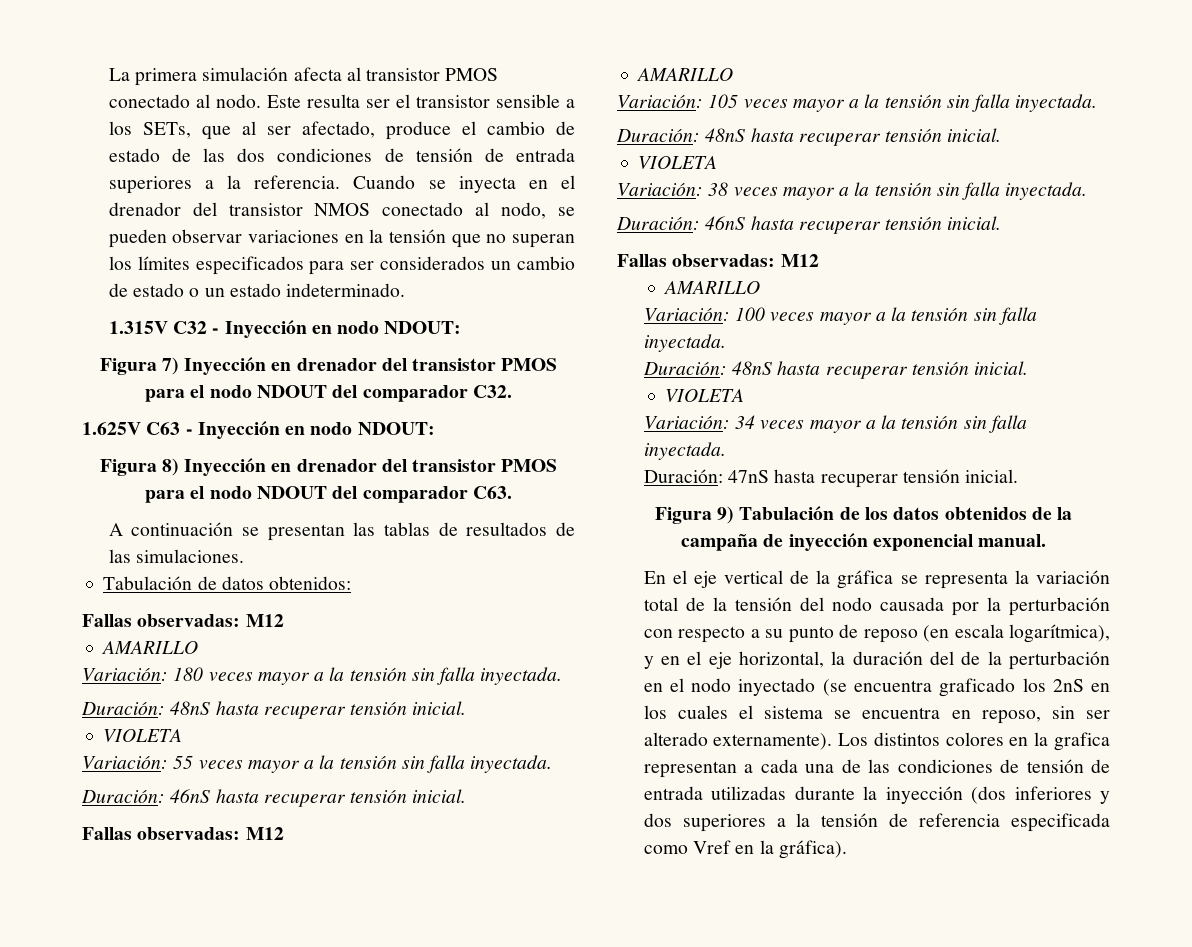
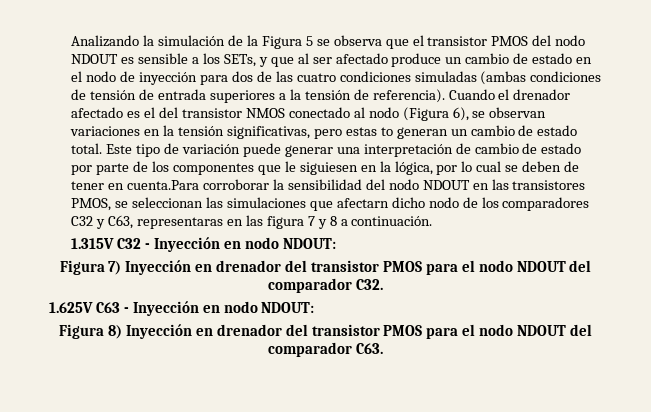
- La primera simulación afecta al transistor PMOS conectado al nodo. Este resulta ser el transistor sensible a los SETs, que al ser afectado, produce el cambio de estado de las dos condiciones de tensión de entrada superiores a la referencia. Cuando se inyecta en el drenador del transistor NMOS conectado al nodo, se pueden observar variaciones en la tensión que no superan los límites especificados para ser considerados un cambio de estado o un estado indeterminado.
+ Analizando la simulación de la Figura 5 se observa que el transistor PMOS del nodo NDOUT es sensible a los SETs, y que al ser afectado produce un cambio de estado en el nodo de inyección para dos de las cuatro condiciones simuladas (ambas condiciones de tensión de entrada superiores a la tensión de referencia). Cuando el drenador afectado es el del transistor NMOS conectado al nodo (Figura 6), se observan variaciones en la tensión significativas, pero estas to generan un cambio de estado total. Este tipo de variación puede generar una interpretación de cambio de estado por parte de los componentes que le siguiesen en la lógica, por lo cual se deben de tener en cuenta.Para corroborar la sensibilidad del nodo NDOUT en las transistores PMOS, se seleccionan las simulaciones que afectarn dicho nodo de los comparadores C32 y C63, representaras en las figura 7 y 8 a continuación.
- A continuación se presentan las tablas de resultados de las simulaciones.
- Tabulación de datos obtenidos:
- Fallas observadas: M12
- AMARILLO
- Variación: 180 veces mayor a la tensión sin falla inyectada.
- Duración: 48nS hasta recuperar tensión inicial.
- VIOLETA
- Variación: 55 veces mayor a la tensión sin falla inyectada.
- Duración: 46nS hasta recuperar tensión inicial.
- Fallas observadas: M12
- AMARILLO
- Variación: 105 veces mayor a la tensión sin falla inyectada.
- Duración: 48nS hasta recuperar tensión inicial.
- VIOLETA
- Variación: 38 veces mayor a la tensión sin falla inyectada.
- Duración: 46nS hasta recuperar tensión inicial.
- Fallas observadas: M12
- AMARILLO
- Variación: 100 veces mayor a la tensión sin falla inyectada.
- Duración: 48nS hasta recuperar tensión inicial.
- VIOLETA
- Variación: 34 veces mayor a la tensión sin falla inyectada.
- Duración: 47nS hasta recuperar tensión inicial.
- Figura 9) Tabulación de los datos obtenidos de la campaña de inyección exponencial manual.
- En el eje vertical de la gráfica se representa la variación total de la tensión del nodo causada por la perturbación con respecto a su punto de reposo (en escala logarítmica), y en el eje horizontal, la duración del de la perturbación en el nodo inyectado (se encuentra graficado los 2nS en los cuales el sistema se encuentra en reposo, sin ser alterado externamente). Los distintos colores en la grafica representan a cada una de las condiciones de tensión de entrada utilizadas durante la inyección (dos inferiores y dos superiores a la tensión de referencia especificada como Vref en la gráfica).

